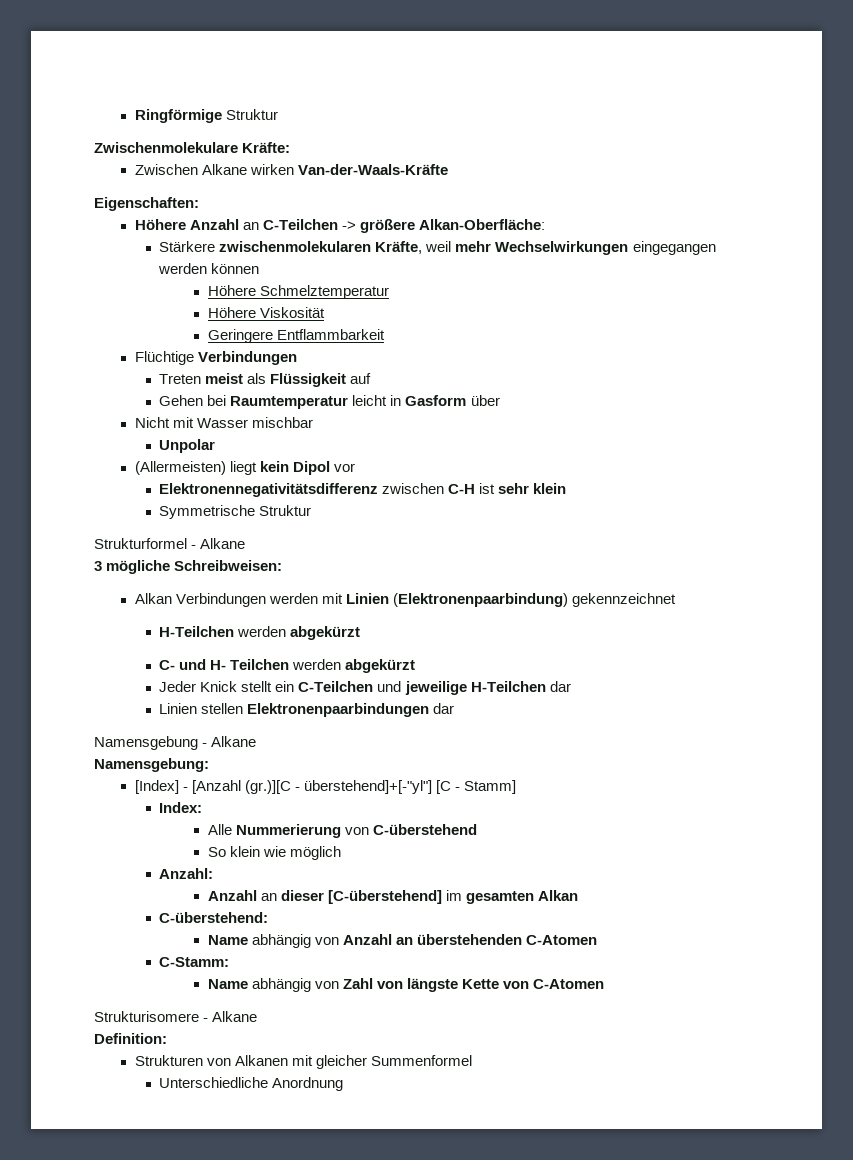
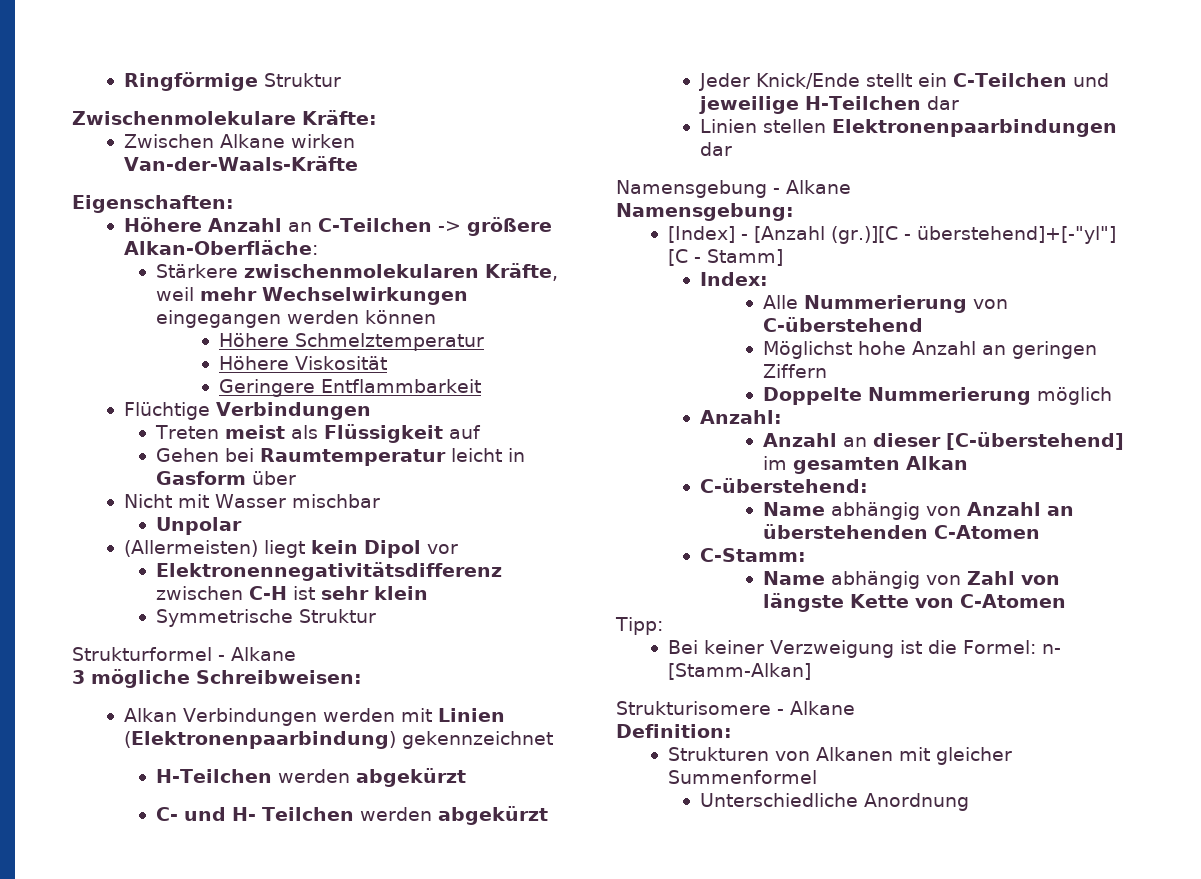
- Jeder Knick stellt ein C-Teilchen und jeweilige H-Teilchen dar
+ Jeder Knick/Ende stellt ein C-Teilchen und jeweilige H-Teilchen dar
- So klein wie möglich
+ Möglichst hohe Anzahl an geringen Ziffern
+ Doppelte Nummerierung möglich
+ Tipp:
+ Bei keiner Verzweigung ist die Formel: n- [Stamm-Alkan]

